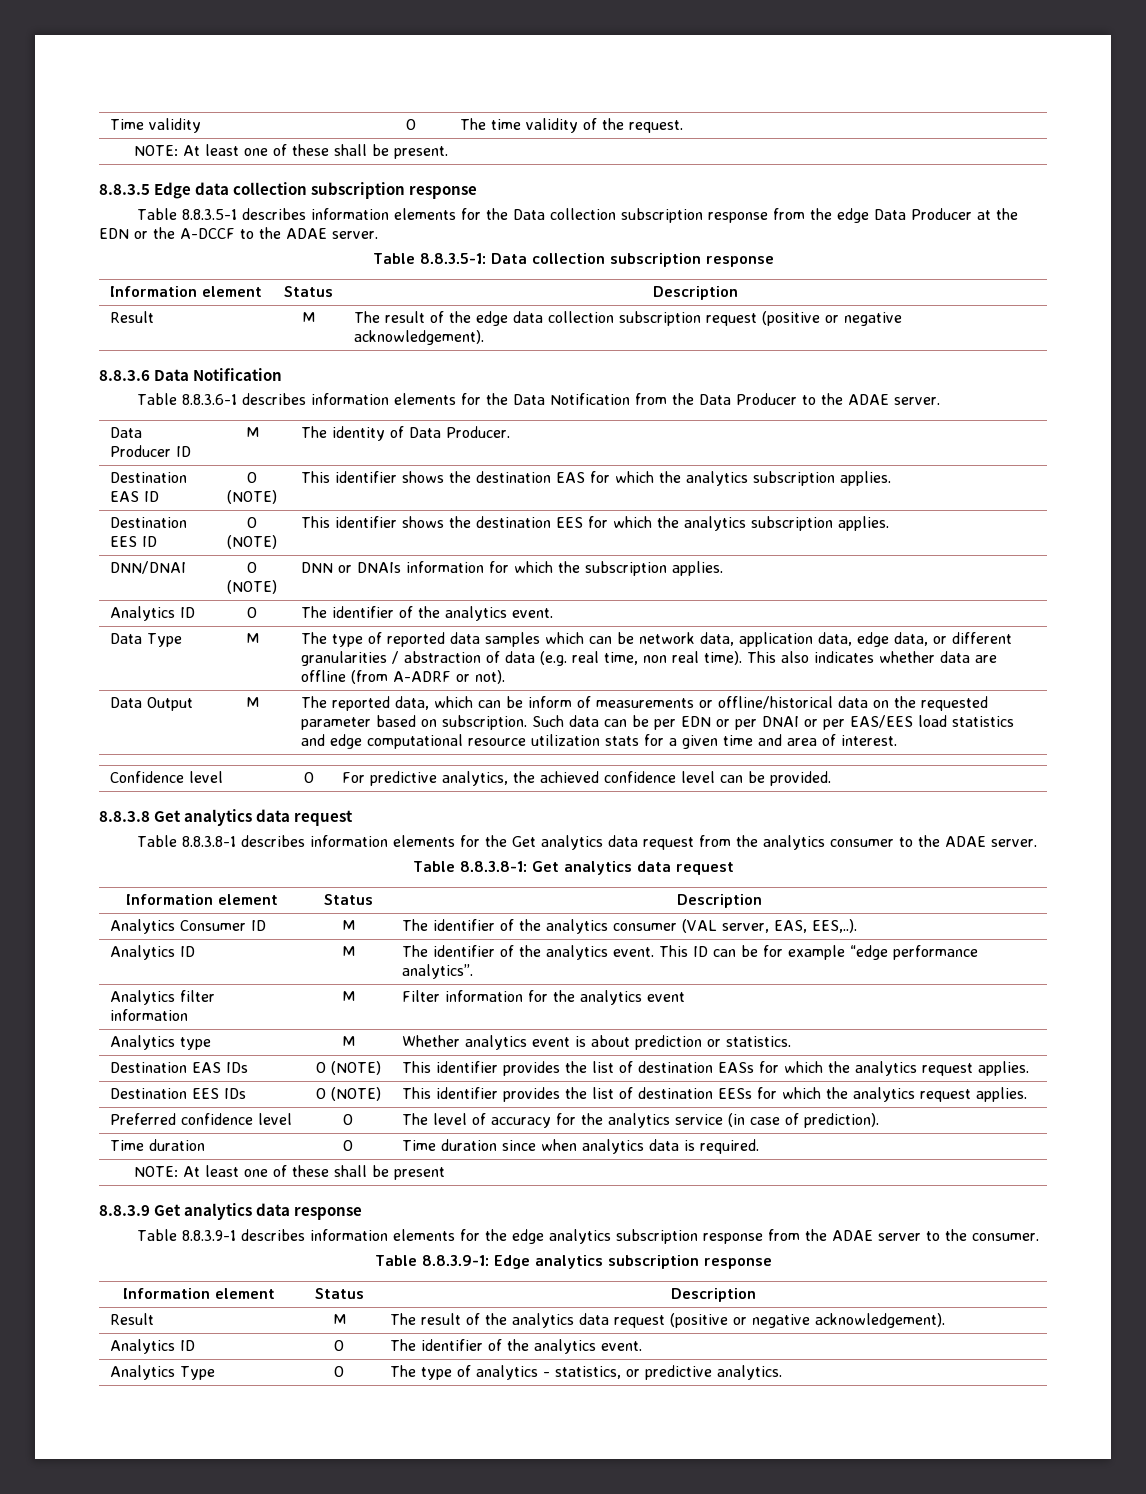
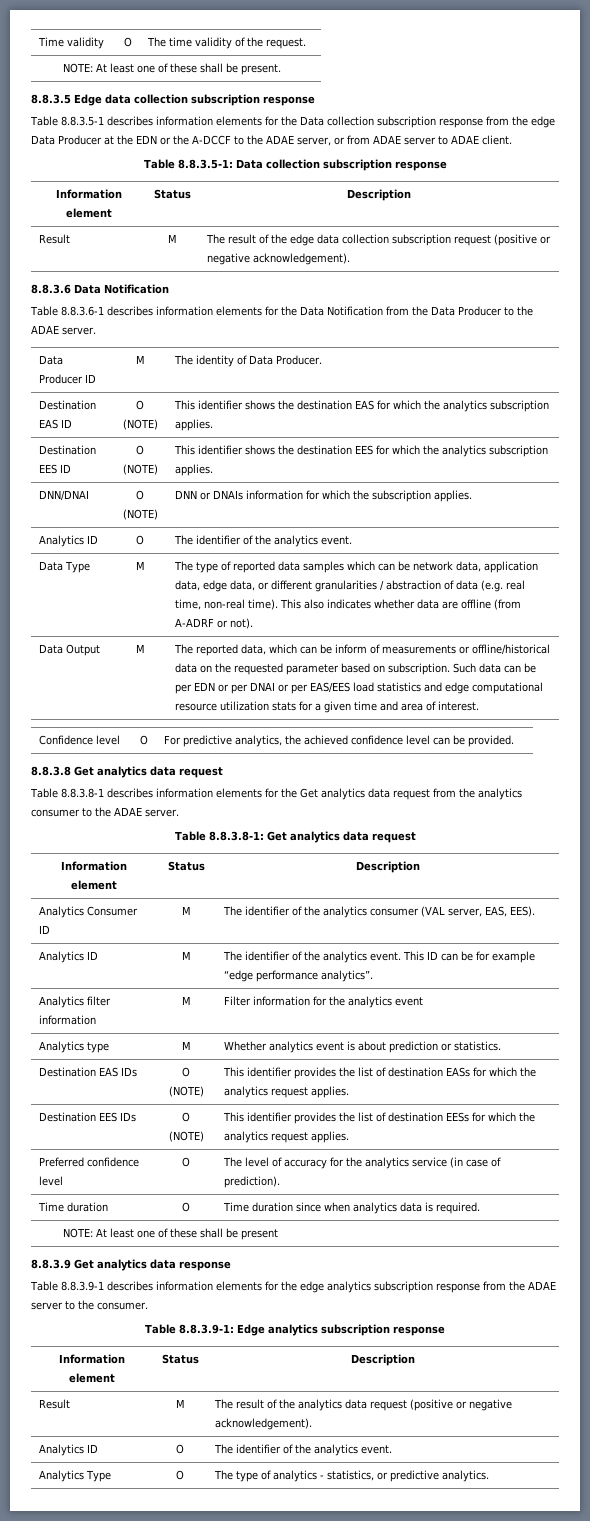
- Table 8.8.3.5-1 describes information elements for the Data collection subscription response from the edge Data Producer at the EDN or the A-DCCF to the ADAE server.
+ Table 8.8.3.5-1 describes information elements for the Data collection subscription response from the edge Data Producer at the EDN or the A-DCCF to the ADAE server, or from ADAE server to ADAE client.
- The type of reported data samples which can be network data, application data, edge data, or different granularities / abstraction of data (e.g. real time, non real time).
+ The type of reported data samples which can be network data, application data, edge data, or different granularities / abstraction of data (e.g. real time, non-real time).
- Analytics Consumer ID | M | The identifier of the analytics consumer (VAL server, EAS, EES,..).
+ Analytics Consumer ID | M | The identifier of the analytics consumer (VAL server, EAS, EES).

